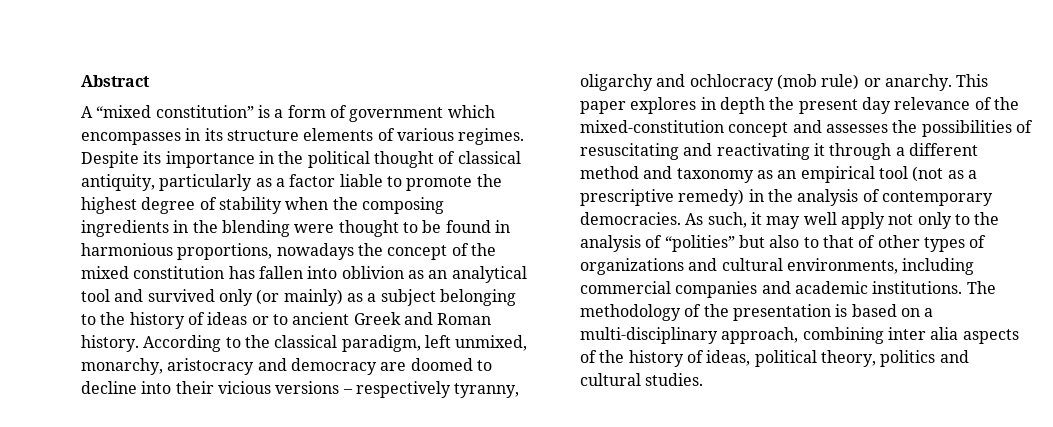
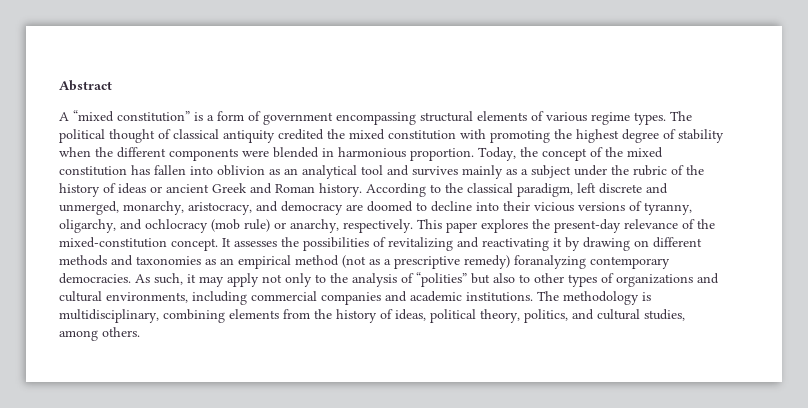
- A “mixed constitution” is a form of government which encompasses in its structure elements of various regimes. Despite its importance in the political thought of classical antiquity, particularly as a factor liable to promote the highest degree of stability when the composing ingredients in the blending were thought to be found in harmonious proportions, nowadays the concept of the mixed constitution has fallen into oblivion as an analytical tool and survived only (or mainly) as a subject belonging to the history of ideas or to ancient Greek and Roman history.
+ A “mixed constitution” is a form of government encompassing structural elements of various regime types. The political thought of classical antiquity credited the mixed constitution with promoting the highest degree of stability when the different components were blended in harmonious proportion. Today, the concept of the mixed constitution has fallen into oblivion as an analytical tool and survives mainly as a subject under the rubric of the history of ideas or ancient Greek and Roman history.
- According to the classical paradigm, left unmixed, monarchy, aristocracy and democracy are doomed to decline into their vicious versions – respectively tyranny, oligarchy and ochlocracy (mob rule) or anarchy.
+ According to the classical paradigm, left discrete and unmerged, monarchy, aristocracy, and democracy are doomed to decline into their vicious versions of tyranny, oligarchy, and ochlocracy (mob rule) or anarchy, respectively.
- This paper explores in depth the present day relevance of the mixed-constitution concept and assesses the possibilities of resuscitating and reactivating it through a different method and taxonomy as an empirical tool (not as a prescriptive remedy) in the analysis of contemporary democracies.
+ This paper explores the present-day relevance of the mixed-constitution concept. It assesses the possibilities of revitalizing and reactivating it by drawing on different methods and taxonomies as an empirical method (not as a prescriptive remedy) foranalyzing contemporary democracies.
- As such, it may well apply not only to the analysis of “polities” but also to that of other types of organizations and cultural environments, including commercial companies and academic institutions.
+ As such, it may apply not only to the analysis of “polities” but also to other types of organizations and cultural environments, including commercial companies and academic institutions.
- The methodology of the presentation is based on a multi-disciplinary approach, combining inter alia aspects of the history of ideas, political theory, politics and cultural studies.
+ The methodology is multidisciplinary, combining elements from the history of ideas, political theory, politics, and cultural studies, among others.

